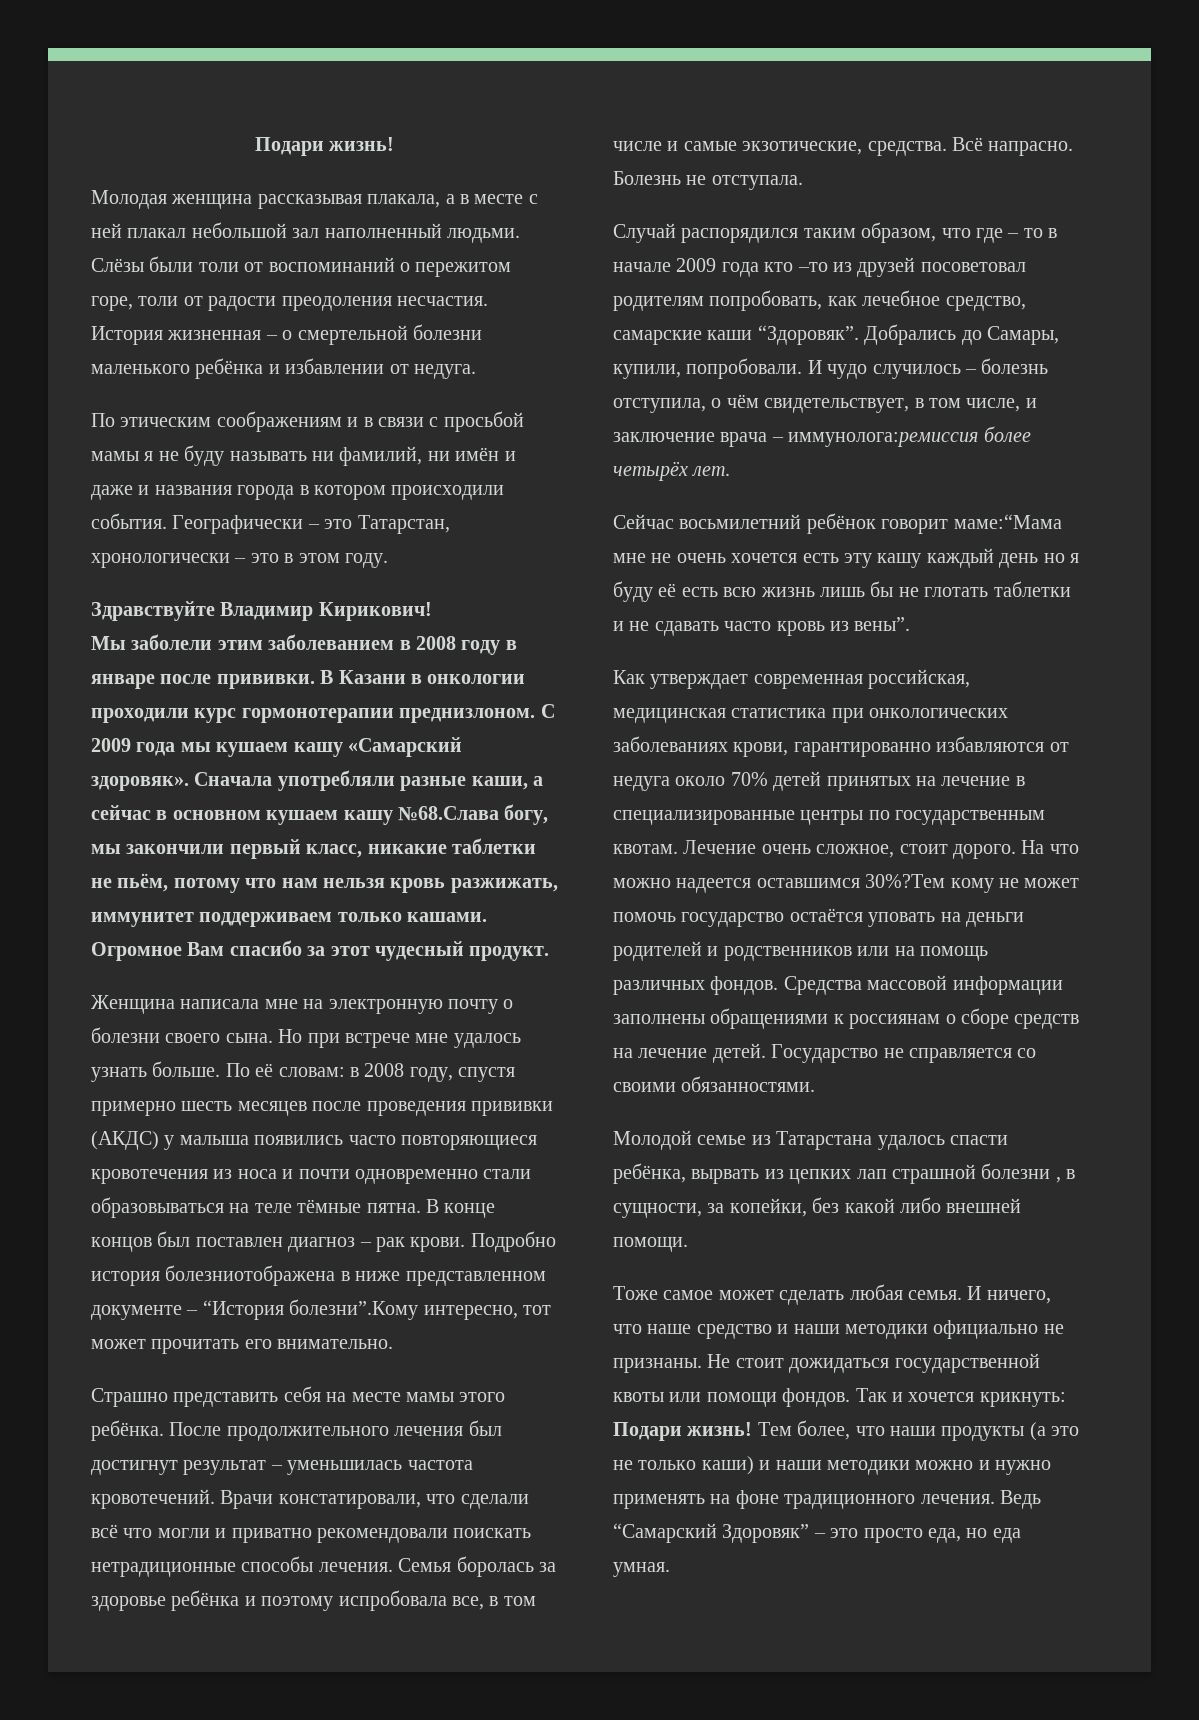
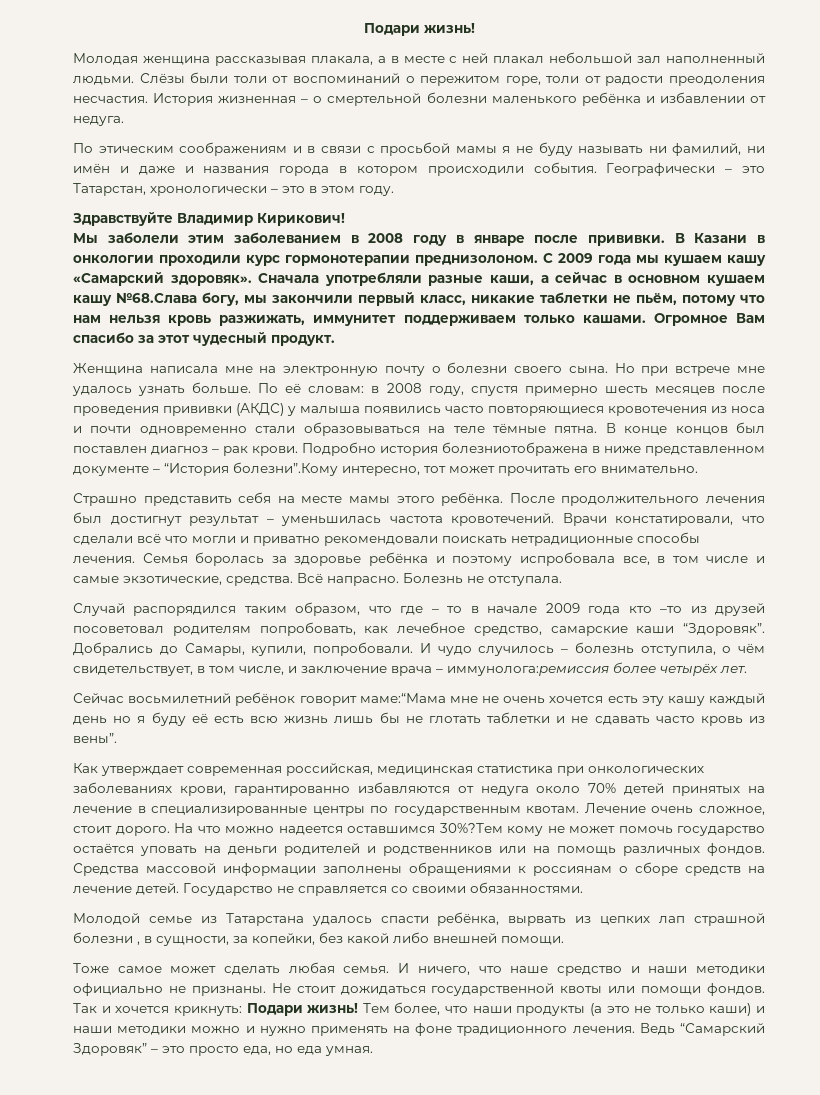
- В Казани в онкологии проходили курс гормонотерапии преднизлоном.
+ В Казани в онкологии проходили курс гормонотерапии преднизолоном.

